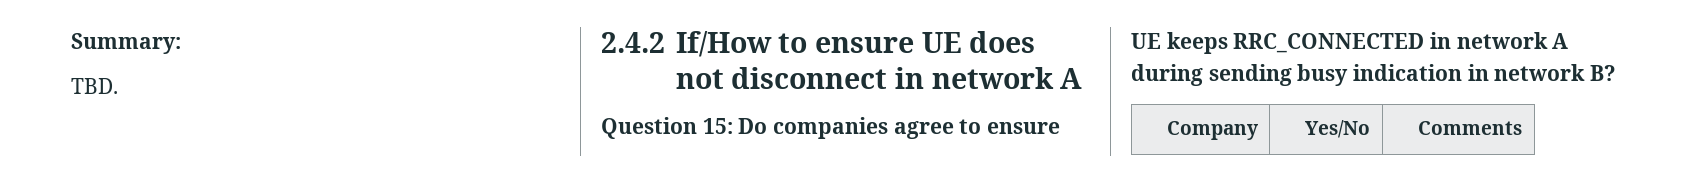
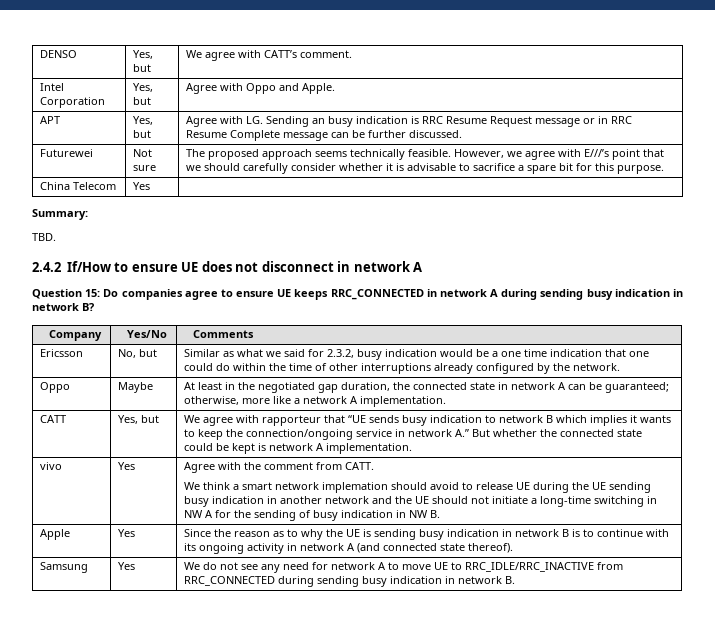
+ DENSO | Yes, but | We agree with CATT’s comment.
+ Intel Corporation | Yes, but | Agree with Oppo and Apple.
+ APT | Yes, but | Agree with LG. Sending an busy indication is RRC Resume Request message or in RRC Resume Complete message can be further discussed.
+ Futurewei | Not sure | The proposed approach seems technically feasible. However, we agree with E///’s point that we should carefully consider whether it is advisable to sacrifice a spare bit for this purpose.
+ China Telecom | Yes |
+ Ericsson | No, but | Similar as what we said for 2.3.2, busy indication would be a one time indication that one could do within the time of other interruptions already configured by the network.
+ Oppo | Maybe | At least in the negotiated gap duration, the connected state in network A can be guaranteed; otherwise, more like a network A implementation.
+ CATT | Yes, but | We agree with rapporteur that “UE sends busy indication to network B which implies it wants to keep the connection/ongoing service in network A.” But whether the connected state could be kept is network A implementation.
+ vivo | Yes | Agree with the comment from CATT.
+ We think a smart network implemation should avoid to release UE during the UE sending busy indication in another network and the UE should not initiate a long-time switching in NW A for the sending of busy indication in NW B.
+ Apple | Yes | Since the reason as to why the UE is sending busy indication in network B is to continue with its ongoing activity in network A (and connected state thereof).
+ Samsung | Yes | We do not see any need for network A to move UE to RRC_IDLE/RRC_INACTIVE from RRC_CONNECTED during sending busy indication in network B.

